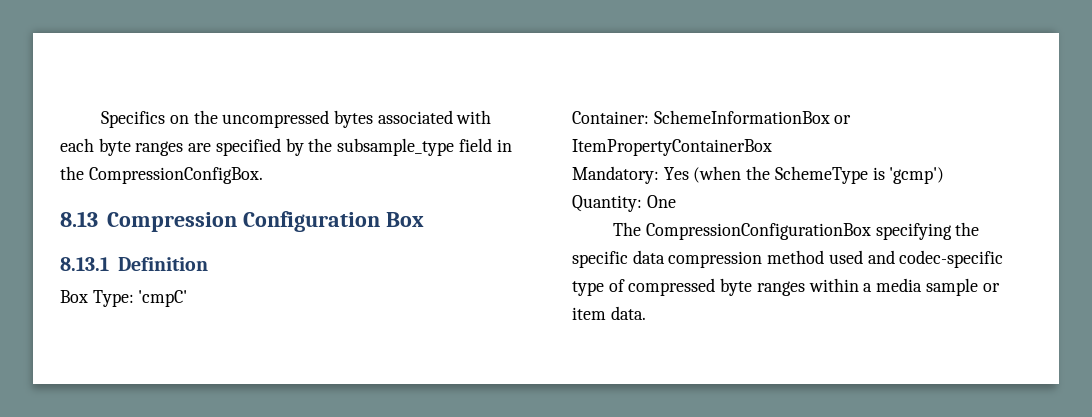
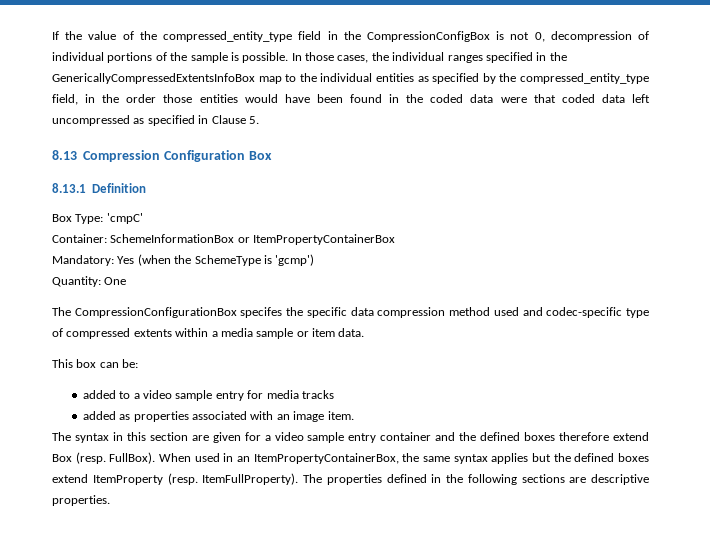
- Specifics on the uncompressed bytes associated with each byte ranges are specified by the subsample_type field in the CompressionConfigBox.
+ If the value of the compressed_entity_type field in the CompressionConfigBox is not 0, decompression of individual portions of the sample is possible. In those cases, the individual ranges specified in the GenericallyCompressedExtentsInfoBox map to the individual entities as specified by the compressed_entity_type field, in the order those entities would have been found in the coded data were that coded data left uncompressed as specified in Clause 5.
- The CompressionConfigurationBox specifying the specific data compression method used and codec-specific type of compressed byte ranges within a media sample or item data.
+ The CompressionConfigurationBox specifes the specific data compression method used and codec-specific type of compressed extents within a media sample or item data.
+ This box can be:
+ added to a video sample entry for media tracks
+ added as properties associated with an image item.
+ The syntax in this section are given for a video sample entry container and the defined boxes therefore extend Box (resp. FullBox). When used in an ItemPropertyContainerBox, the same syntax applies but the defined boxes extend ItemProperty (resp. ItemFullProperty). The properties defined in the following sections are descriptive properties.

